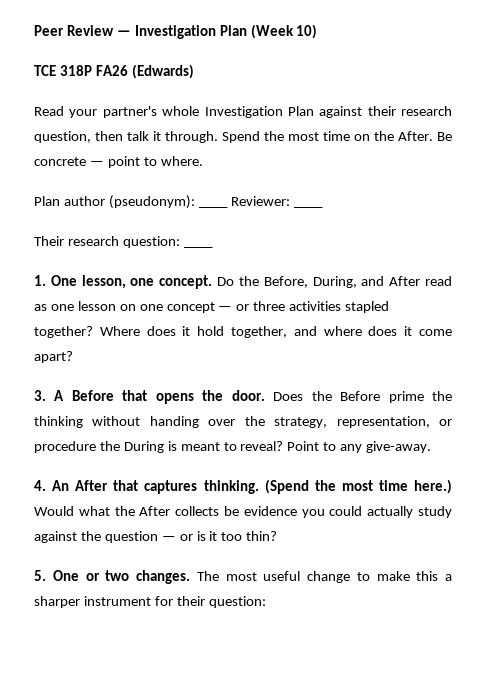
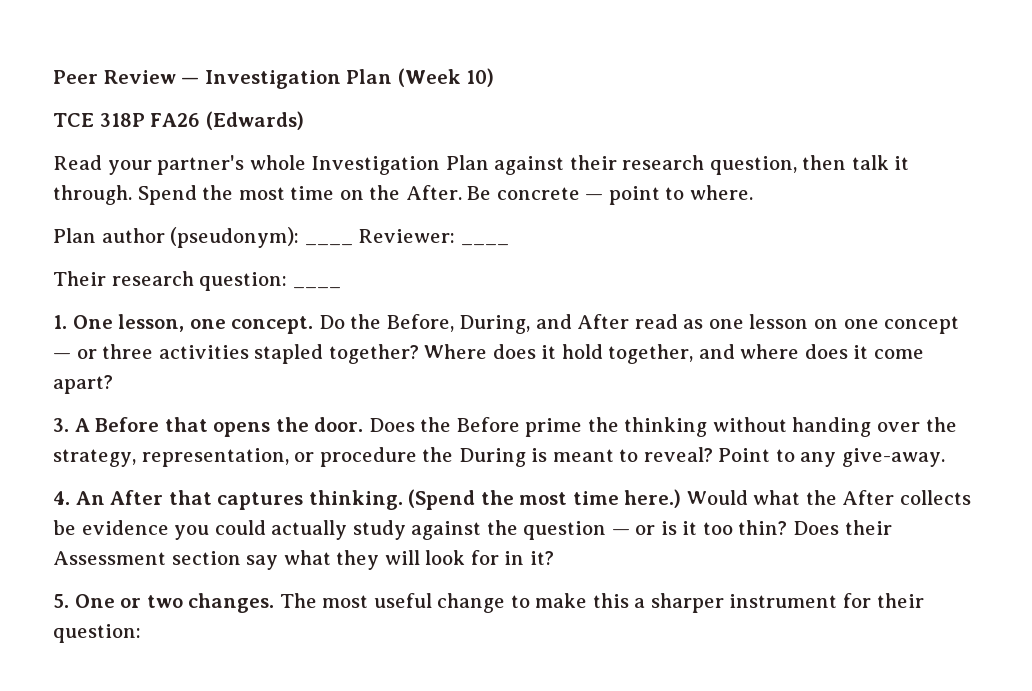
+ Does their Assessment section say what they will look for in it?

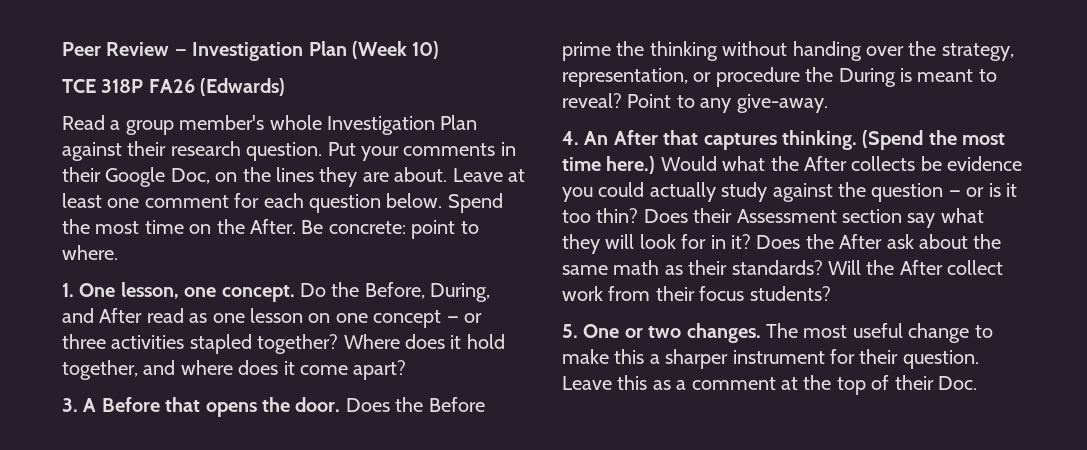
- Read your partner's whole Investigation Plan against their research question, then talk it through.
+ Read a group member's whole Investigation Plan against their research question. Put your comments in their Google Doc, on the lines they are about. Leave at least one comment for each question below.
- Be concrete — point to where.
+ Be concrete: point to where.
- Plan author (pseudonym): ____ Reviewer: ____
- Their research question: ____
+ Does the After ask about the same math as their standards? Will the After collect work from their focus students?
- The most useful change to make this a sharper instrument for their question:
+ The most useful change to make this a sharper instrument for their question. Leave this as a comment at the top of their Doc.

